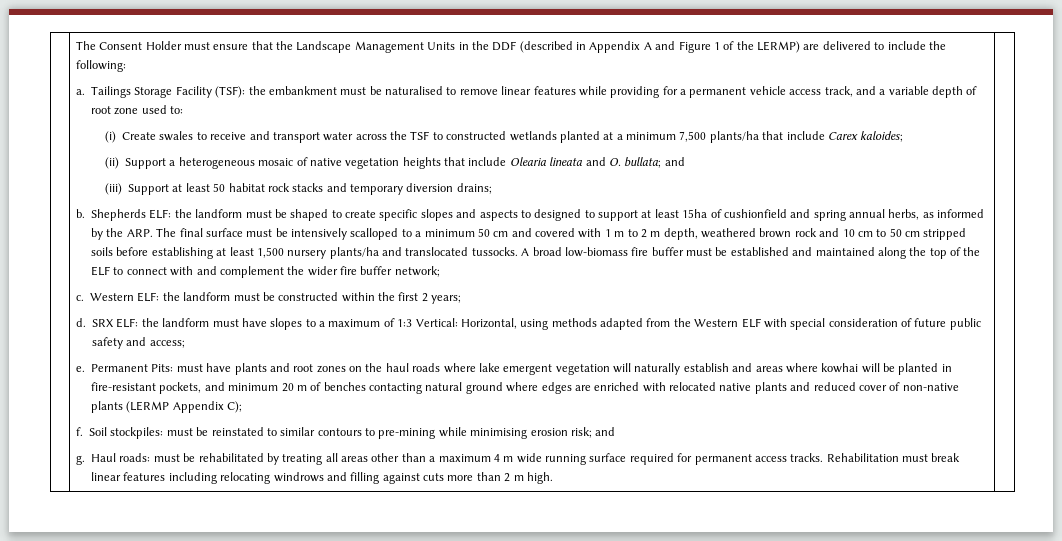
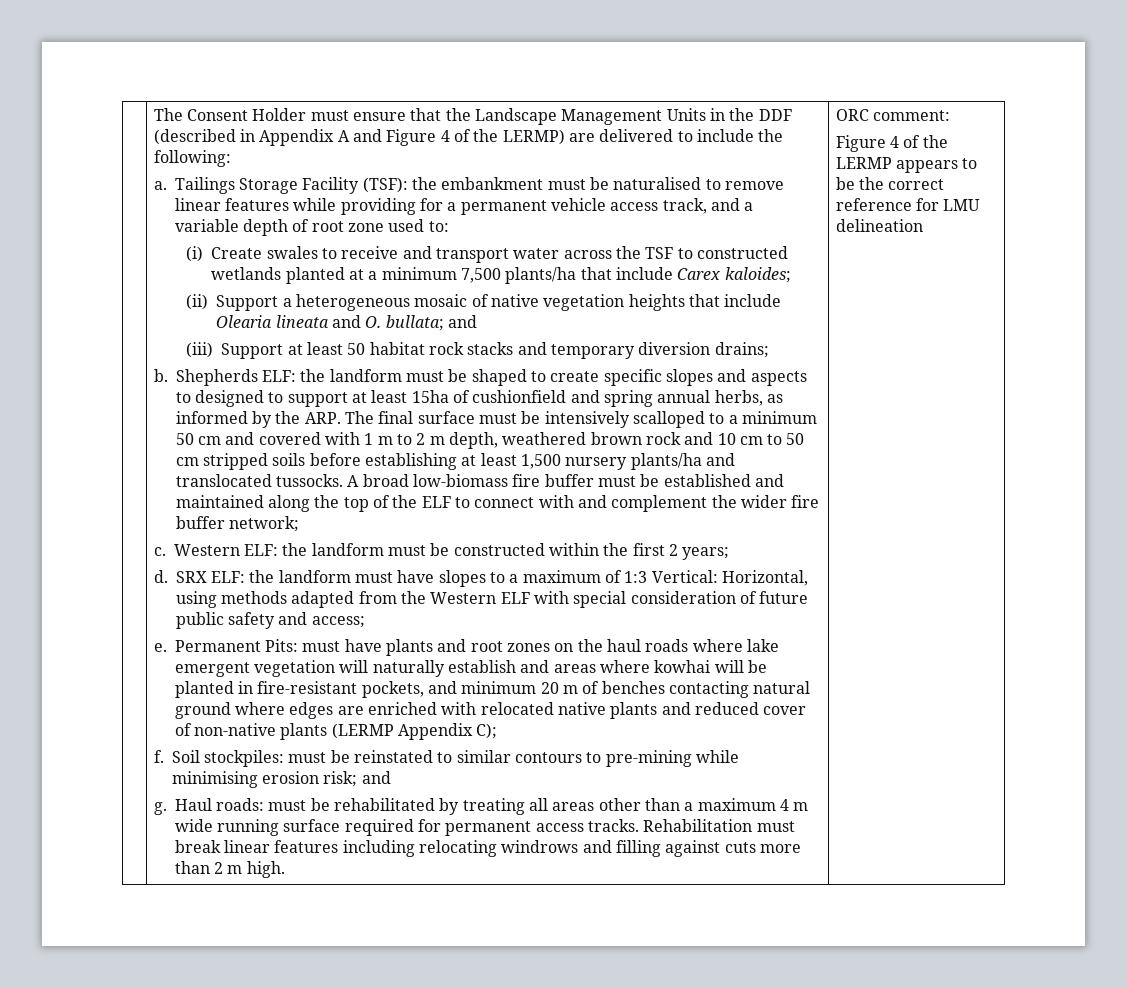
- The Consent Holder must ensure that the Landscape Management Units in the DDF (described in Appendix A and Figure 1 of the LERMP) are delivered to include the following:
+ The Consent Holder must ensure that the Landscape Management Units in the DDF (described in Appendix A and Figure 4 of the LERMP) are delivered to include the following:
+ ORC comment:
+ Figure 4 of the LERMP appears to be the correct reference for LMU delineation

